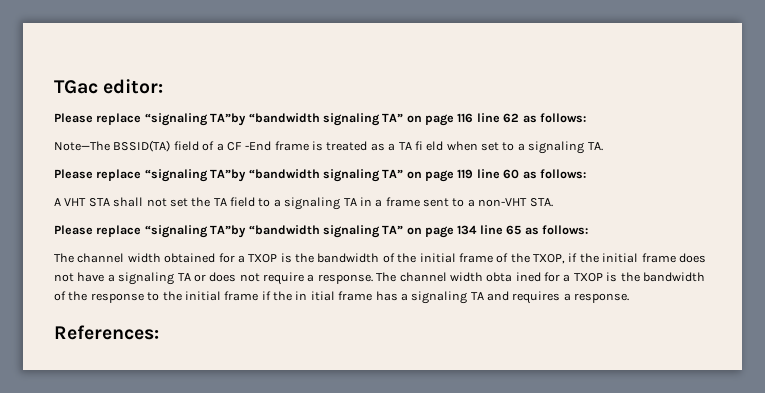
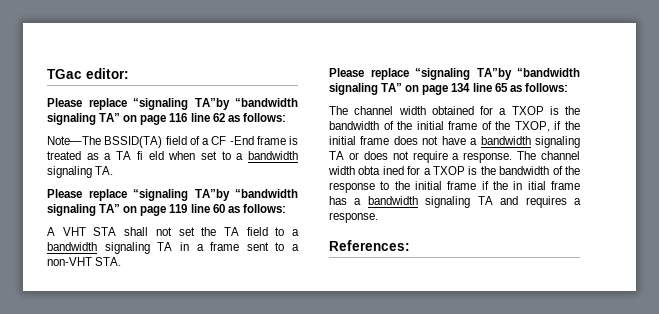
- Note—The BSSID(TA) field of a CF -End frame is treated as a TA fi eld when set to a signaling TA.
+ Note—The BSSID(TA) field of a CF -End frame is treated as a TA fi eld when set to a bandwidth signaling TA.
- A VHT STA shall not set the TA field to a signaling TA in a frame sent to a non-VHT STA.
+ A VHT STA shall not set the TA field to a bandwidth signaling TA in a frame sent to a non-VHT STA.
- The channel width obtained for a TXOP is the bandwidth of the initial frame of the TXOP, if the initial frame does not have a signaling TA or does not require a response.
+ The channel width obtained for a TXOP is the bandwidth of the initial frame of the TXOP, if the initial frame does not have a bandwidth signaling TA or does not require a response.
- The channel width obta ined for a TXOP is the bandwidth of the response to the initial frame if the in itial frame has a signaling TA and requires a response.
+ The channel width obta ined for a TXOP is the bandwidth of the response to the initial frame if the in itial frame has a bandwidth signaling TA and requires a response.

